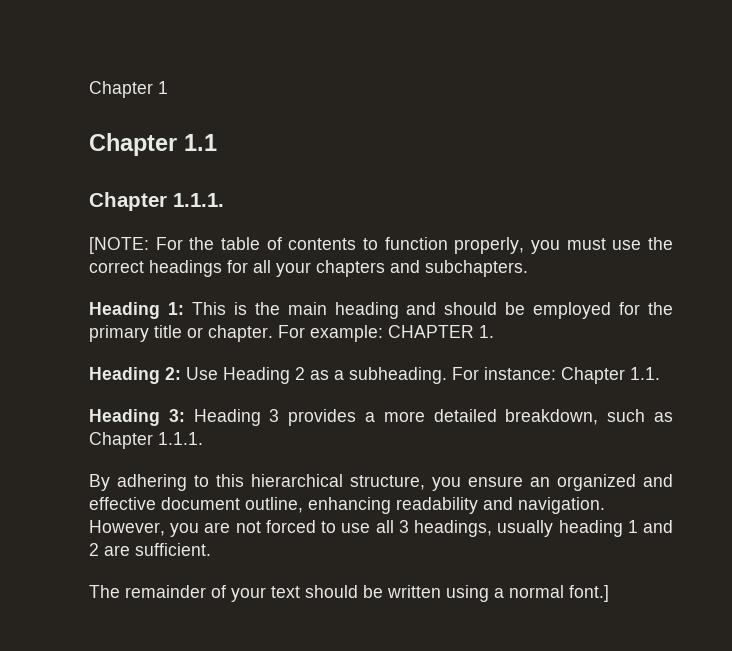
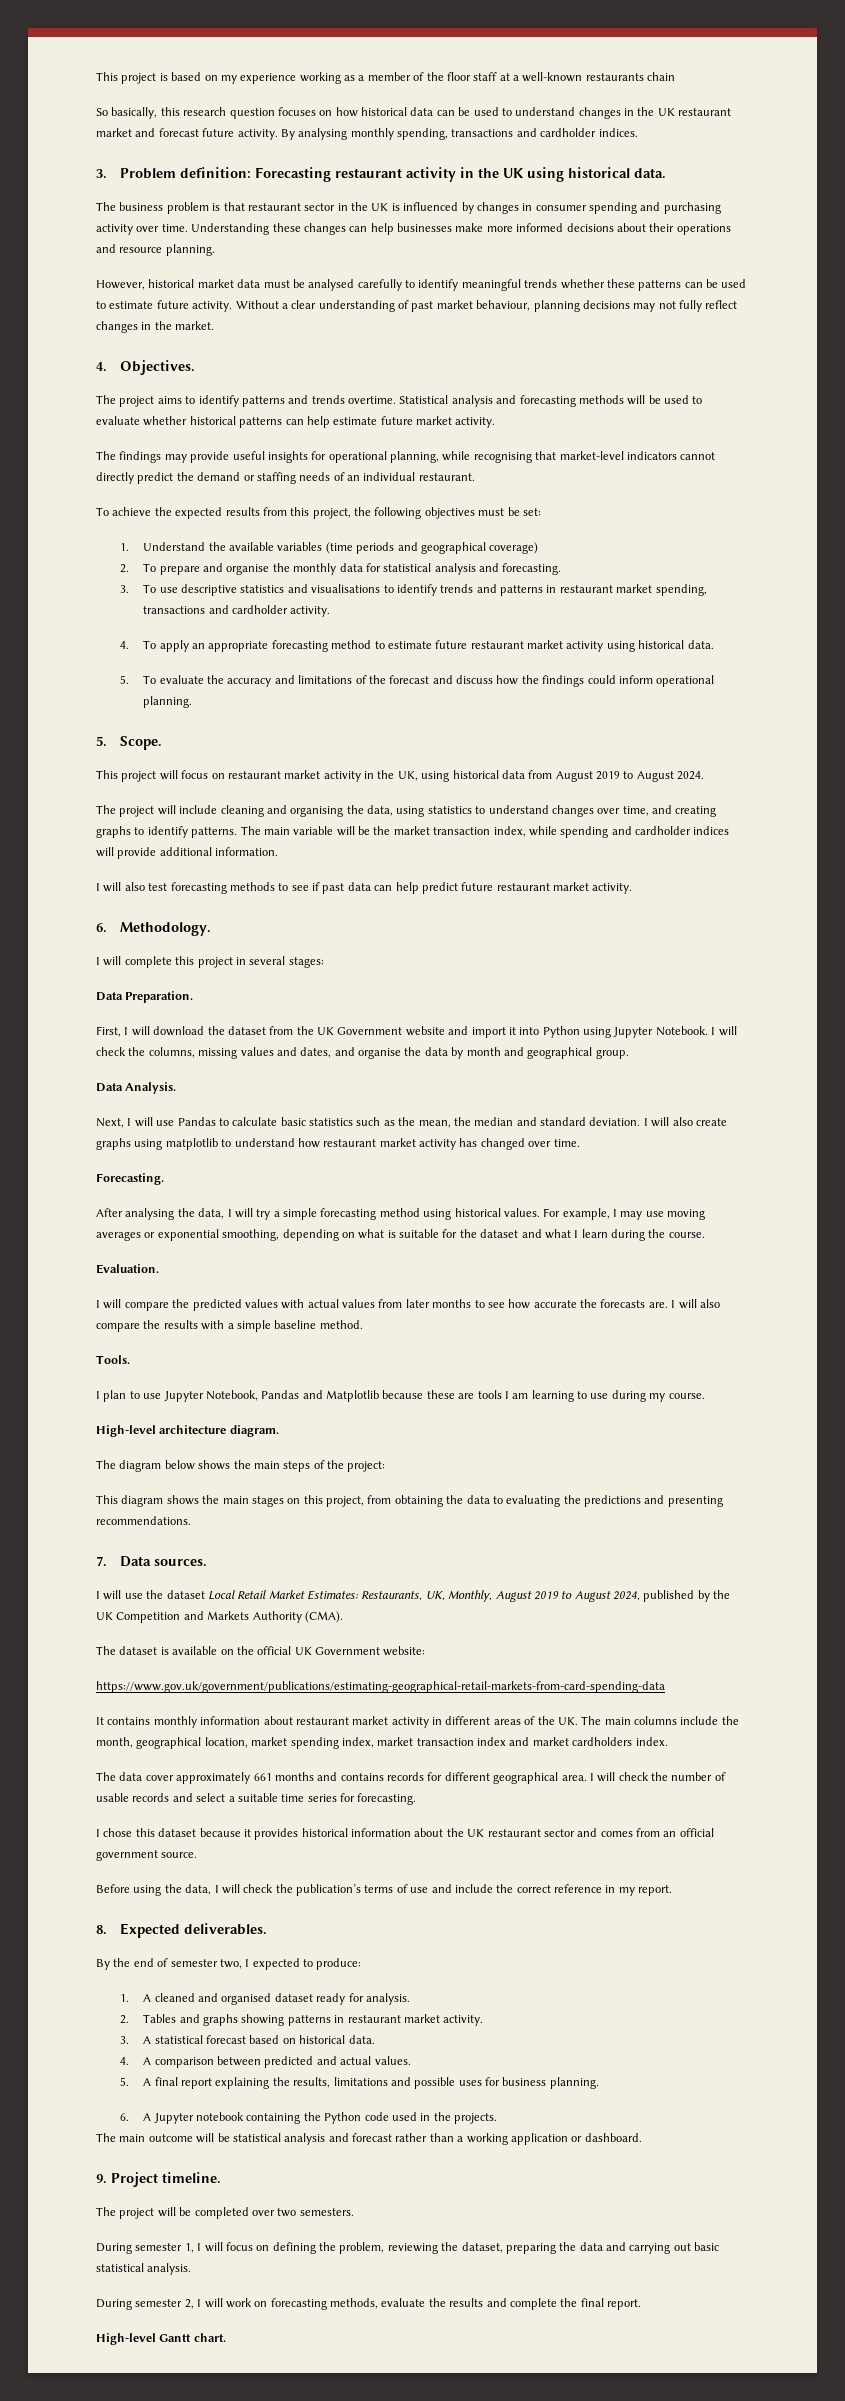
- Chapter 1
- Chapter 1.1
- Chapter 1.1.1.
- [NOTE: For the table of contents to function properly, you must use the correct headings for all your chapters and subchapters.
- Heading 1: This is the main heading and should be employed for the primary title or chapter. For example: CHAPTER 1.
- Heading 2: Use Heading 2 as a subheading. For instance: Chapter 1.1.
- Heading 3: Heading 3 provides a more detailed breakdown, such as Chapter 1.1.1.
- By adhering to this hierarchical structure, you ensure an organized and effective document outline, enhancing readability and navigation. However, you are not forced to use all 3 headings, usually heading 1 and 2 are sufficient.
- The remainder of your text should be written using a normal font.]
+ This project is based on my experience working as a member of the floor staff at a well-known restaurants chain
+ So basically, this research question focuses on how historical data can be used to understand changes in the UK restaurant market and forecast future activity. By analysing monthly spending, transactions and cardholder indices.
+ 3. Problem definition: Forecasting restaurant activity in the UK using historical data.
+ The business problem is that restaurant sector in the UK is influenced by changes in consumer spending and purchasing activity over time. Understanding these changes can help businesses make more informed decisions about their operations and resource planning.
+ However, historical market data must be analysed carefully to identify meaningful trends whether these patterns can be used to estimate future activity. Without a clear understanding of past market behaviour, planning decisions may not fully reflect changes in the market.
+ 4. Objectives.
+ The project aims to identify patterns and trends overtime. Statistical analysis and forecasting methods will be used to evaluate whether historical patterns can help estimate future market activity.
+ The findings may provide useful insights for operational planning, while recognising that market-level indicators cannot directly predict the demand or staffing needs of an individual restaurant.
+ To achieve the expected results from this project, the following objectives must be set:
+ 1. Understand the available variables (time periods and geographical coverage)
+ 2. To prepare and organise the monthly data for statistical analysis and forecasting.
+ 3. To use descriptive statistics and visualisations to identify trends and patterns in restaurant market spending, transactions and cardholder activity.
+ 4. To apply an appropriate forecasting method to estimate future restaurant market activity using historical data.
+ 5. To evaluate the accuracy and limitations of the forecast and discuss how the findings could inform operational planning.
+ 5. Scope.
+ This project will focus on restaurant market activity in the UK, using historical data from August 2019 to August 2024.
+ The project will include cleaning and organising the data, using statistics to understand changes over time, and creating graphs to identify patterns. The main variable will be the market transaction index, while spending and cardholder indices will provide additional information.
+ I will also test forecasting methods to see if past data can help predict future restaurant market activity.
+ 6. Methodology.
+ I will complete this project in several stages:
+ Data Preparation.
+ First, I will download the dataset from the UK Government website and import it into Python using Jupyter Notebook. I will check the columns, missing values and dates, and organise the data by month and geographical group.
+ Data Analysis.
+ Next, I will use Pandas to calculate basic statistics such as the mean, the median and standard deviation. I will also create graphs using matplotlib to understand how restaurant market activity has changed over time.
+ Forecasting.
+ After analysing the data, I will try a simple forecasting method using historical values. For example, I may use moving averages or exponential smoothing, depending on what is suitable for the dataset and what I learn during the course.
+ Evaluation.
+ I will compare the predicted values with actual values from later months to see how accurate the forecasts are. I will also compare the results with a simple baseline method.
+ Tools.
+ I plan to use Jupyter Notebook, Pandas and Matplotlib because these are tools I am learning to use during my course.
+ High-level architecture diagram.
+ The diagram below shows the main steps of the project:
+ This diagram shows the main stages on this project, from obtaining the data to evaluating the predictions and presenting recommendations.
+ 7. Data sources.
+ I will use the dataset Local Retail Market Estimates: Restaurants, UK, Monthly, August 2019 to August 2024, published by the UK Competition and Markets Authority (CMA).
+ The dataset is available on the official UK Government website:
+ https://www.gov.uk/government/publications/estimating-geographical-retail-markets-from-card-spending-data
+ It contains monthly information about restaurant market activity in different areas of the UK. The main columns include the month, geographical location, market spending index, market transaction index and market cardholders index.
+ The data cover approximately 661 months and contains records for different geographical area. I will check the number of usable records and select a suitable time series for forecasting.
+ I chose this dataset because it provides historical information about the UK restaurant sector and comes from an official government source.
+ Before using the data, I will check the publication’s terms of use and include the correct reference in my report.
+ 8. Expected deliverables.
+ By the end of semester two, I expected to produce:
+ 1. A cleaned and organised dataset ready for analysis.
+ 2. Tables and graphs showing patterns in restaurant market activity.
+ 3. A statistical forecast based on historical data.
+ 4. A comparison between predicted and actual values.
+ 5. A final report explaining the results, limitations and possible uses for business planning.
+ 6. A Jupyter notebook containing the Python code used in the projects.
+ The main outcome will be statistical analysis and forecast rather than a working application or dashboard.
+ 9. Project timeline.
+ The project will be completed over two semesters.
+ During semester 1, I will focus on defining the problem, reviewing the dataset, preparing the data and carrying out basic statistical analysis.
+ During semester 2, I will work on forecasting methods, evaluate the results and complete the final report.
+ High-level Gantt chart.

